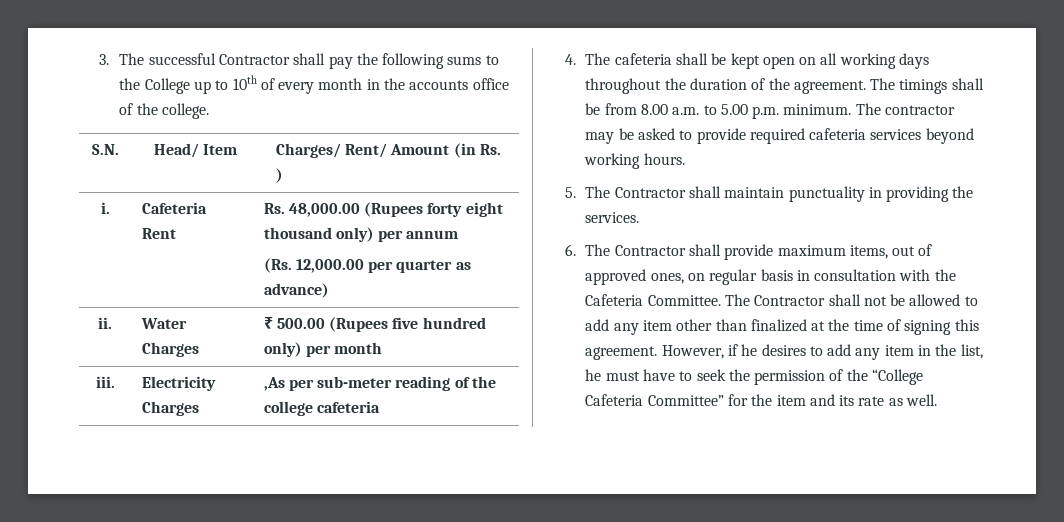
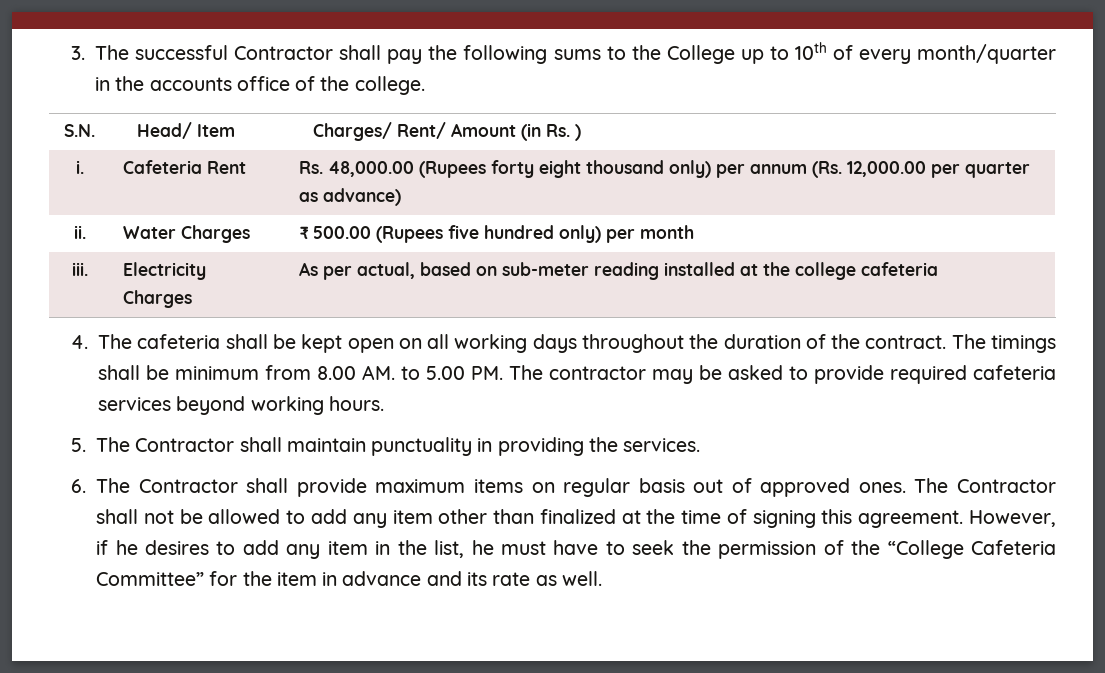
- 3. The successful Contractor shall pay the following sums to the College up to 10th of every month in the accounts office of the college.
+ 3. The successful Contractor shall pay the following sums to the College up to 10th of every month/quarter in the accounts office of the college.
- i. | Cafeteria Rent | Rs. 48,000.00 (Rupees forty eight thousand only) per annum
- (Rs. 12,000.00 per quarter as advance)
+ i. | Cafeteria Rent | Rs. 48,000.00 (Rupees forty eight thousand only) per annum (Rs. 12,000.00 per quarter as advance)
- iii. | Electricity Charges | ,As per sub-meter reading of the college cafeteria
+ iii. | Electricity Charges | As per actual, based on sub-meter reading installed at the college cafeteria
- 4. The cafeteria shall be kept open on all working days throughout the duration of the agreement.
+ 4. The cafeteria shall be kept open on all working days throughout the duration of the contract.
- The timings shall be from 8.00 a.m. to 5.00 p.m. minimum. The contractor may be asked to provide required cafeteria services beyond working hours.
+ The timings shall be minimum from 8.00 AM. to 5.00 PM. The contractor may be asked to provide required cafeteria services beyond working hours.
- 6. The Contractor shall provide maximum items, out of approved ones, on regular basis in consultation with the Cafeteria Committee.
+ 6. The Contractor shall provide maximum items on regular basis out of approved ones.
- However, if he desires to add any item in the list, he must have to seek the permission of the “College Cafeteria Committee” for the item and its rate as well.
+ However, if he desires to add any item in the list, he must have to seek the permission of the “College Cafeteria Committee” for the item in advance and its rate as well.

